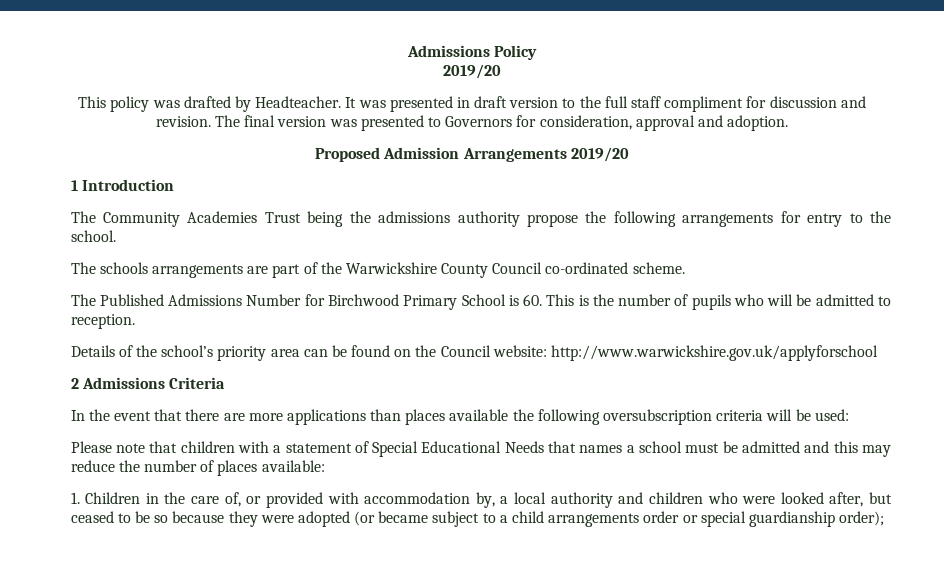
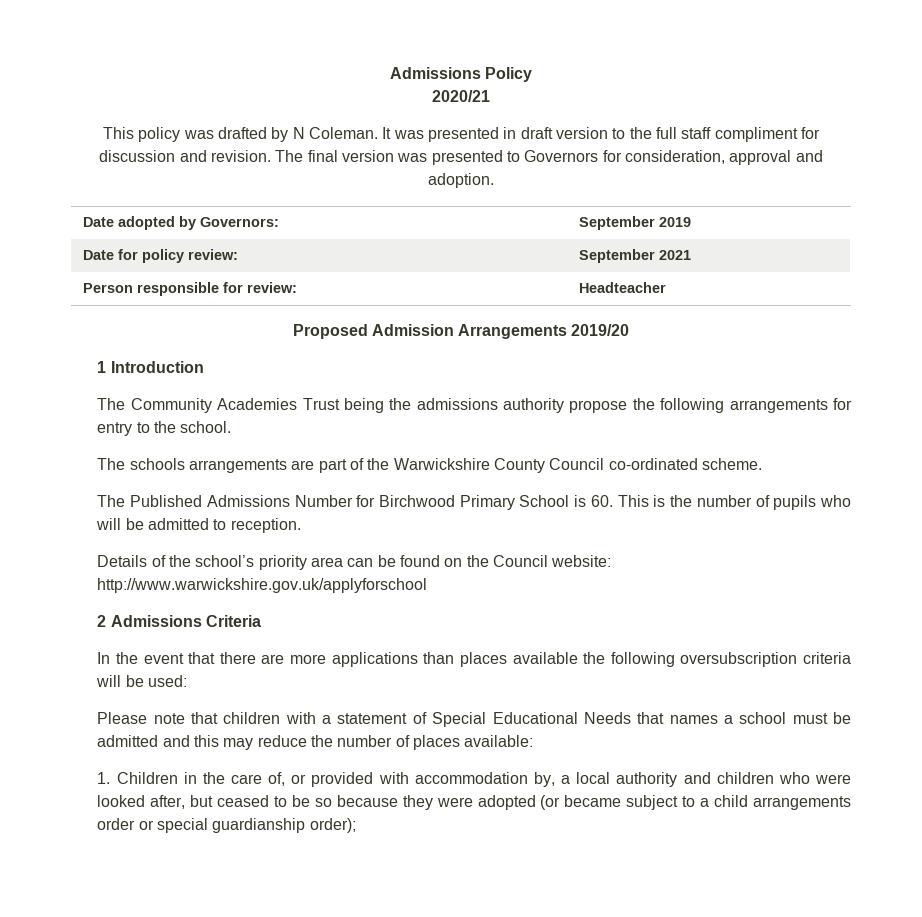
  Admissions Policy
- 2019/20
+ 2020/21
- This policy was drafted by Headteacher.
+ This policy was drafted by N Coleman.
+ Date adopted by Governors: | September 2019
+ Date for policy review: | September 2021
+ Person responsible for review: | Headteacher

